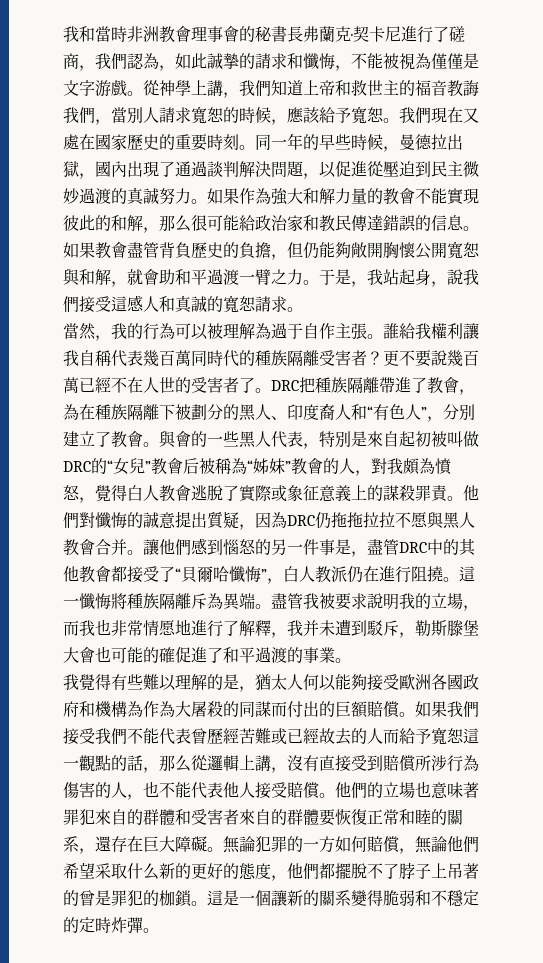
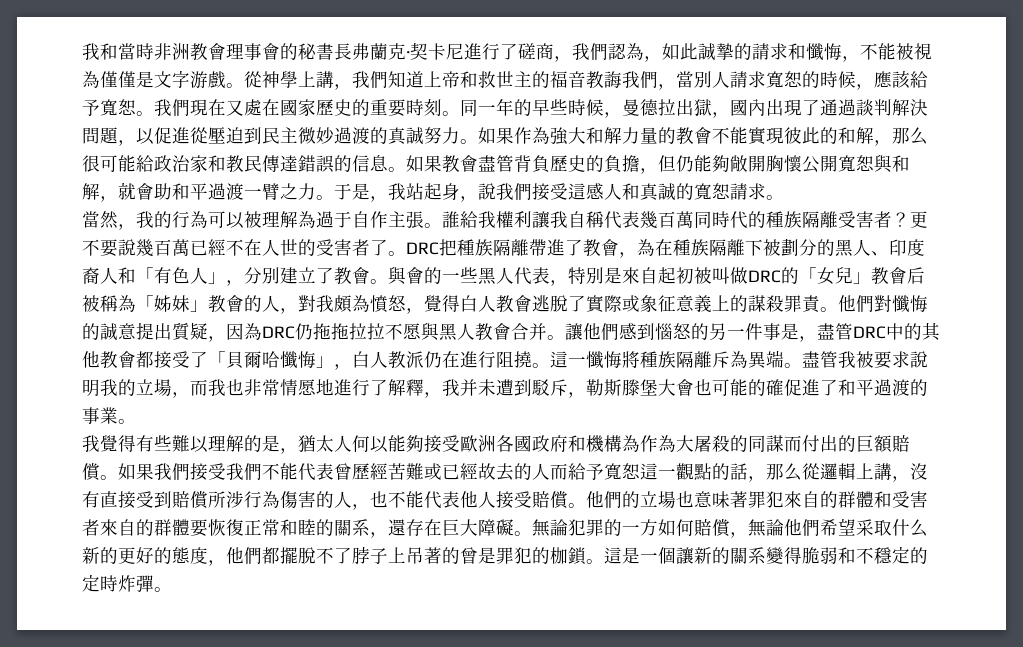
- DRC把種族隔離帶進了教會，為在種族隔離下被劃分的黑人、印度裔人和“有色人”，分別建立了教會。
+ DRC把種族隔離帶進了教會，為在種族隔離下被劃分的黑人、印度裔人和「有色人」，分別建立了教會。
- 與會的一些黑人代表，特別是來自起初被叫做DRC的“女兒”教會后被稱為“姊妹”教會的人，對我頗為憤怒，覺得白人教會逃脫了實際或象征意義上的謀殺罪責。
+ 與會的一些黑人代表，特別是來自起初被叫做DRC的「女兒」教會后被稱為「姊妹」教會的人，對我頗為憤怒，覺得白人教會逃脫了實際或象征意義上的謀殺罪責。
- 讓他們感到惱怒的另一件事是，盡管DRC中的其他教會都接受了“貝爾哈懺悔”，白人教派仍在進行阻撓。
+ 讓他們感到惱怒的另一件事是，盡管DRC中的其他教會都接受了「貝爾哈懺悔」，白人教派仍在進行阻撓。

